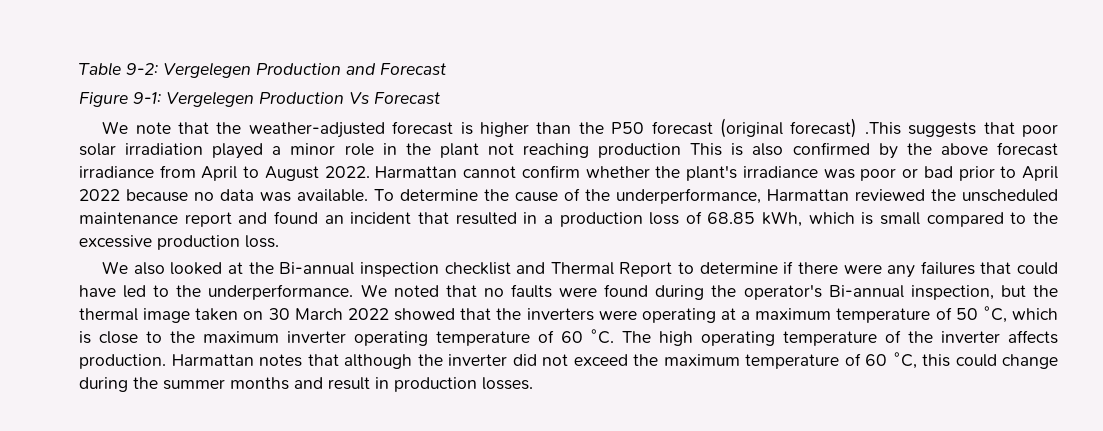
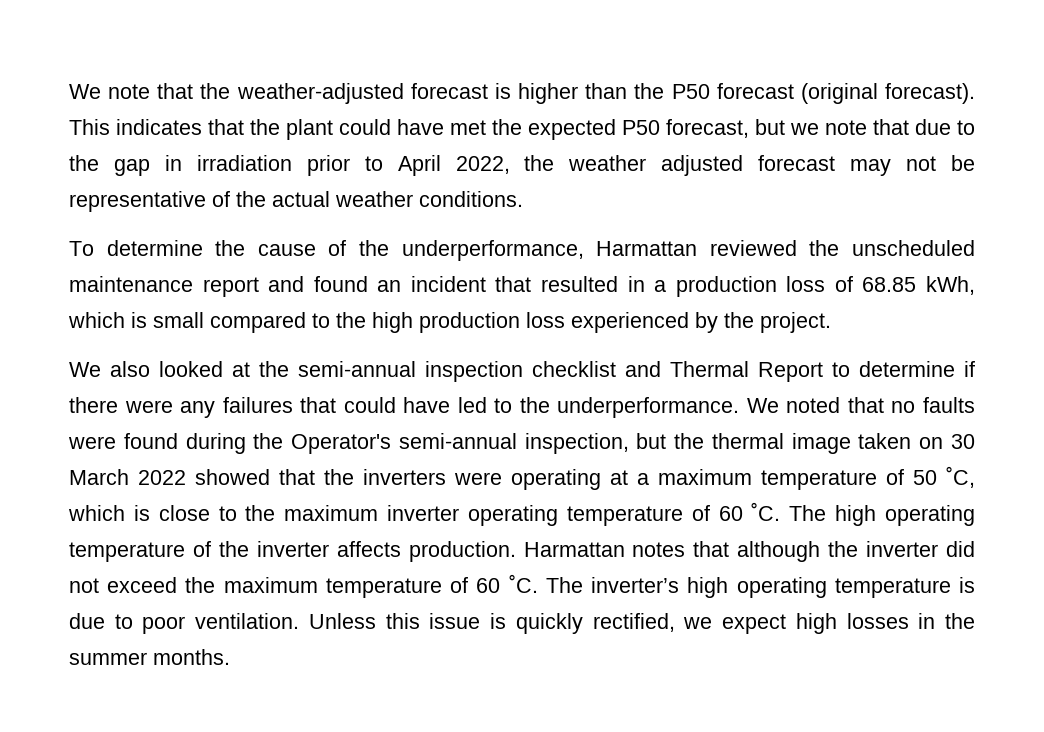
- Table 9-2: Vergelegen Production and Forecast
- Figure 9-1: Vergelegen Production Vs Forecast
- We note that the weather-adjusted forecast is higher than the P50 forecast (original forecast) .This suggests that poor solar irradiation played a minor role in the plant not reaching production This is also confirmed by the above forecast irradiance from April to August 2022. Harmattan cannot confirm whether the plant's irradiance was poor or bad prior to April 2022 because no data was available. To determine the cause of the underperformance, Harmattan reviewed the unscheduled maintenance report and found an incident that resulted in a production loss of 68.85 kWh, which is small compared to the excessive production loss.
+ We note that the weather-adjusted forecast is higher than the P50 forecast (original forecast). This indicates that the plant could have met the expected P50 forecast, but we note that due to the gap in irradiation prior to April 2022, the weather adjusted forecast may not be representative of the actual weather conditions.
+ To determine the cause of the underperformance, Harmattan reviewed the unscheduled maintenance report and found an incident that resulted in a production loss of 68.85 kWh, which is small compared to the high production loss experienced by the project.
- We also looked at the Bi-annual inspection checklist and Thermal Report to determine if there were any failures that could have led to the underperformance.
+ We also looked at the semi-annual inspection checklist and Thermal Report to determine if there were any failures that could have led to the underperformance.
- We noted that no faults were found during the operator's Bi-annual inspection, but the thermal image taken on 30 March 2022 showed that the inverters were operating at a maximum temperature of 50 ˚C, which is close to the maximum inverter operating temperature of 60 ˚C.
+ We noted that no faults were found during the Operator's semi-annual inspection, but the thermal image taken on 30 March 2022 showed that the inverters were operating at a maximum temperature of 50 ˚C, which is close to the maximum inverter operating temperature of 60 ˚C.
- Harmattan notes that although the inverter did not exceed the maximum temperature of 60 ˚C, this could change during the summer months and result in production losses.
+ Harmattan notes that although the inverter did not exceed the maximum temperature of 60 ˚C. The inverter’s high operating temperature is due to poor ventilation. Unless this issue is quickly rectified, we expect high losses in the summer months.

